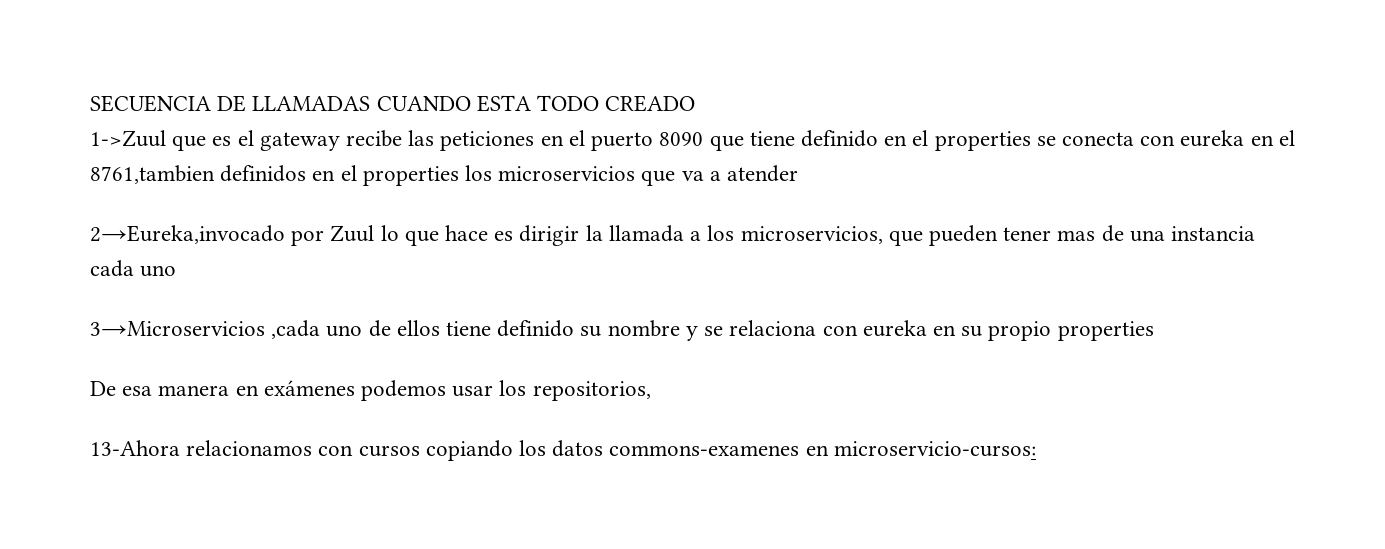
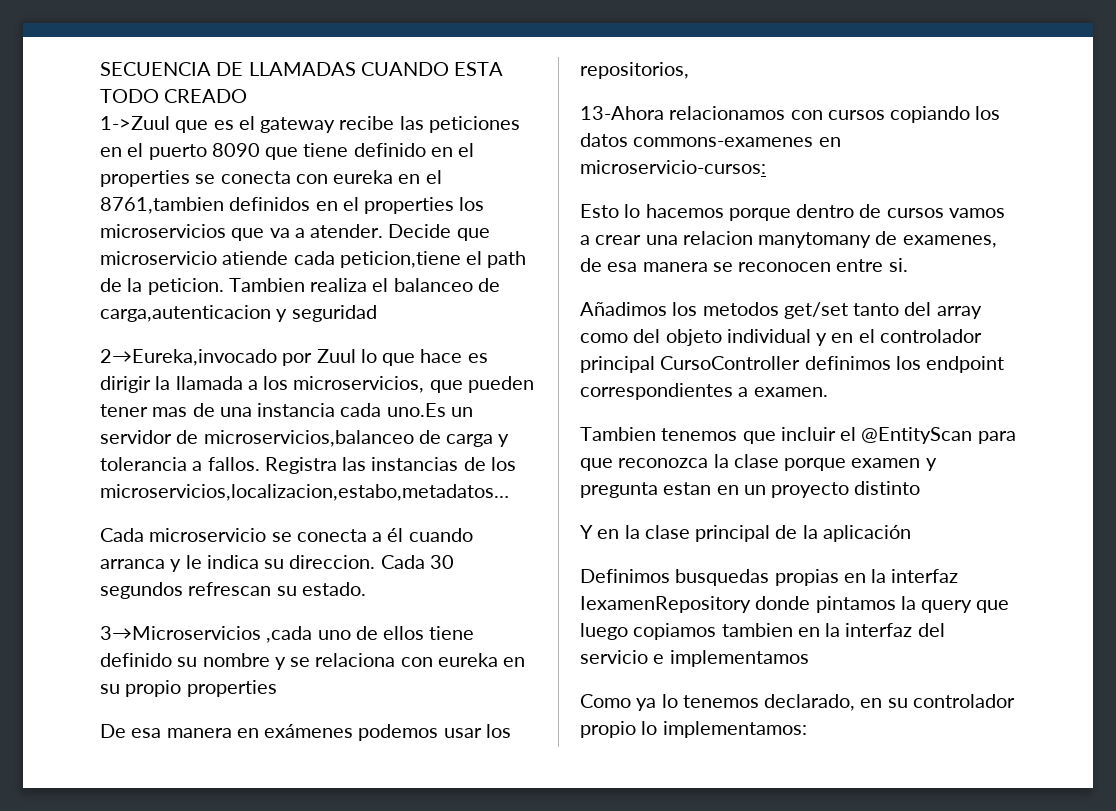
- 1->Zuul que es el gateway recibe las peticiones en el puerto 8090 que tiene definido en el properties se conecta con eureka en el 8761,tambien definidos en el properties los microservicios que va a atender
+ 1->Zuul que es el gateway recibe las peticiones en el puerto 8090 que tiene definido en el properties se conecta con eureka en el 8761,tambien definidos en el properties los microservicios que va a atender. Decide que microservicio atiende cada peticion,tiene el path de la peticion. Tambien realiza el balanceo de carga,autenticacion y seguridad
- 2→Eureka,invocado por Zuul lo que hace es dirigir la llamada a los microservicios, que pueden tener mas de una instancia cada uno
+ 2→Eureka,invocado por Zuul lo que hace es dirigir la llamada a los microservicios, que pueden tener mas de una instancia cada uno.Es un servidor de microservicios,balanceo de carga y tolerancia a fallos. Registra las instancias de los microservicios,localizacion,estabo,metadatos…
+ Cada microservicio se conecta a él cuando arranca y le indica su direccion. Cada 30 segundos refrescan su estado.
+ Esto lo hacemos porque dentro de cursos vamos a crear una relacion manytomany de examenes, de esa manera se reconocen entre si.
+ Añadimos los metodos get/set tanto del array como del objeto individual y en el controlador principal CursoController definimos los endpoint correspondientes a examen.
+ Tambien tenemos que incluir el @EntityScan para que reconozca la clase porque examen y pregunta estan en un proyecto distinto
+ Y en la clase principal de la aplicación
+ Definimos busquedas propias en la interfaz IexamenRepository donde pintamos la query que luego copiamos tambien en la interfaz del servicio e implementamos
+ Como ya lo tenemos declarado, en su controlador propio lo implementamos:

